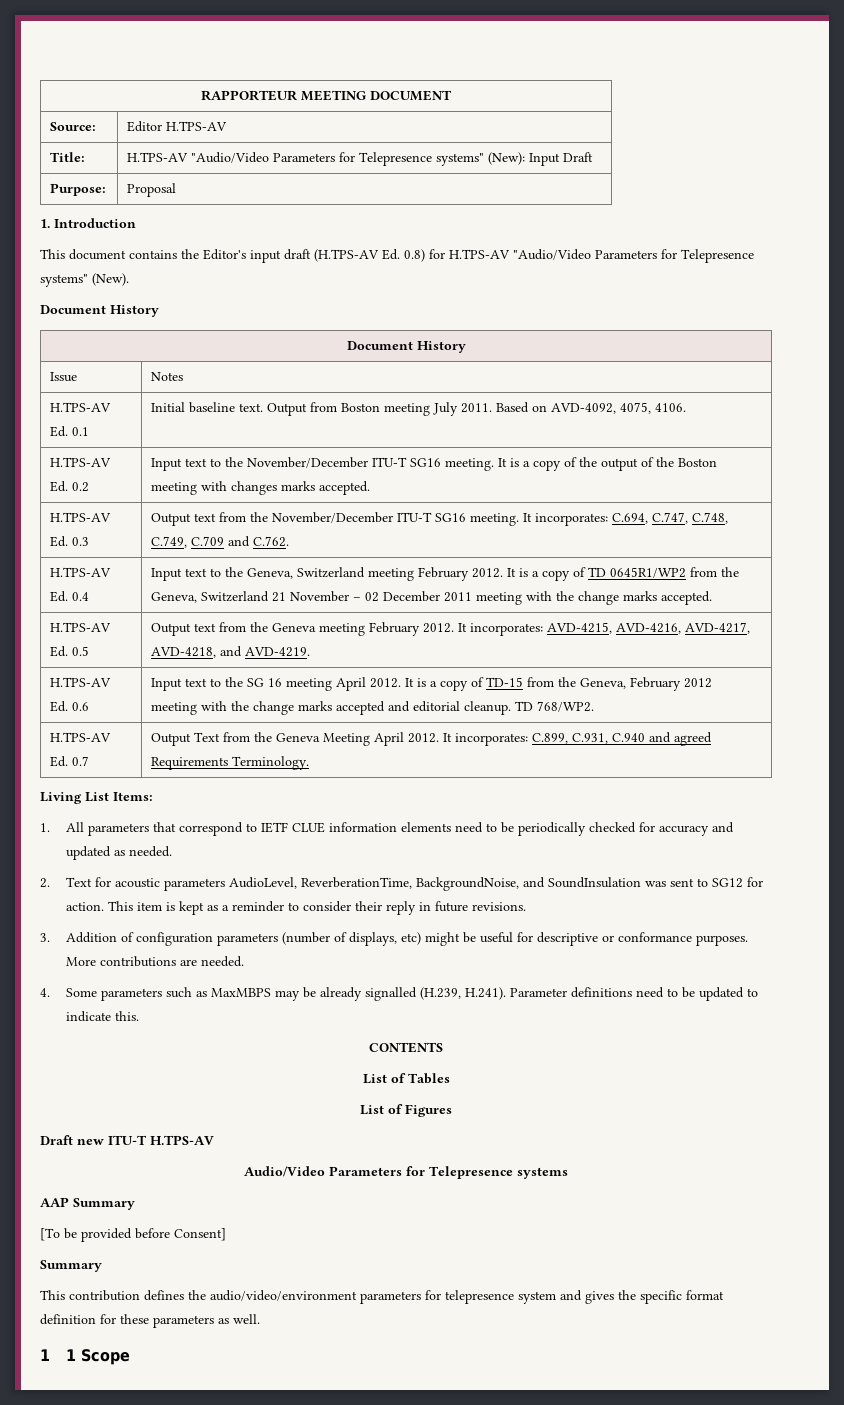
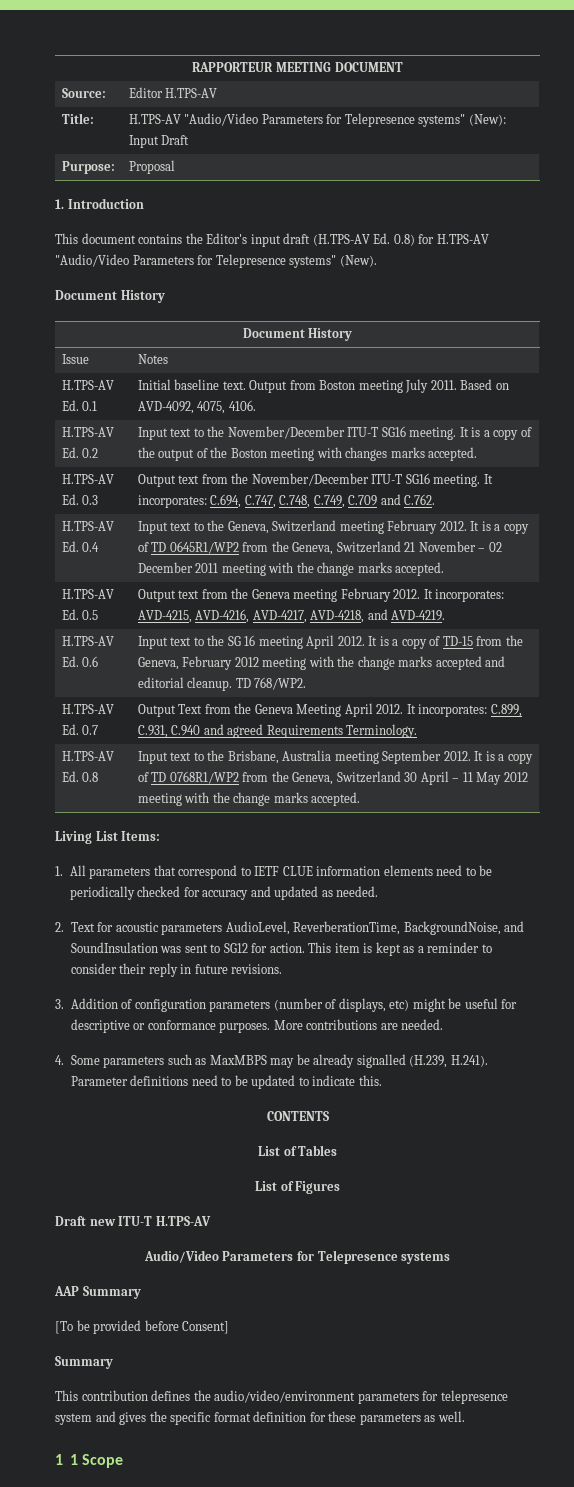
+ H.TPS-AV Ed. 0.8 | Input text to the Brisbane, Australia meeting September 2012. It is a copy of TD 0768R1/WP2 from the Geneva, Switzerland 30 April – 11 May 2012 meeting with the change marks accepted.

